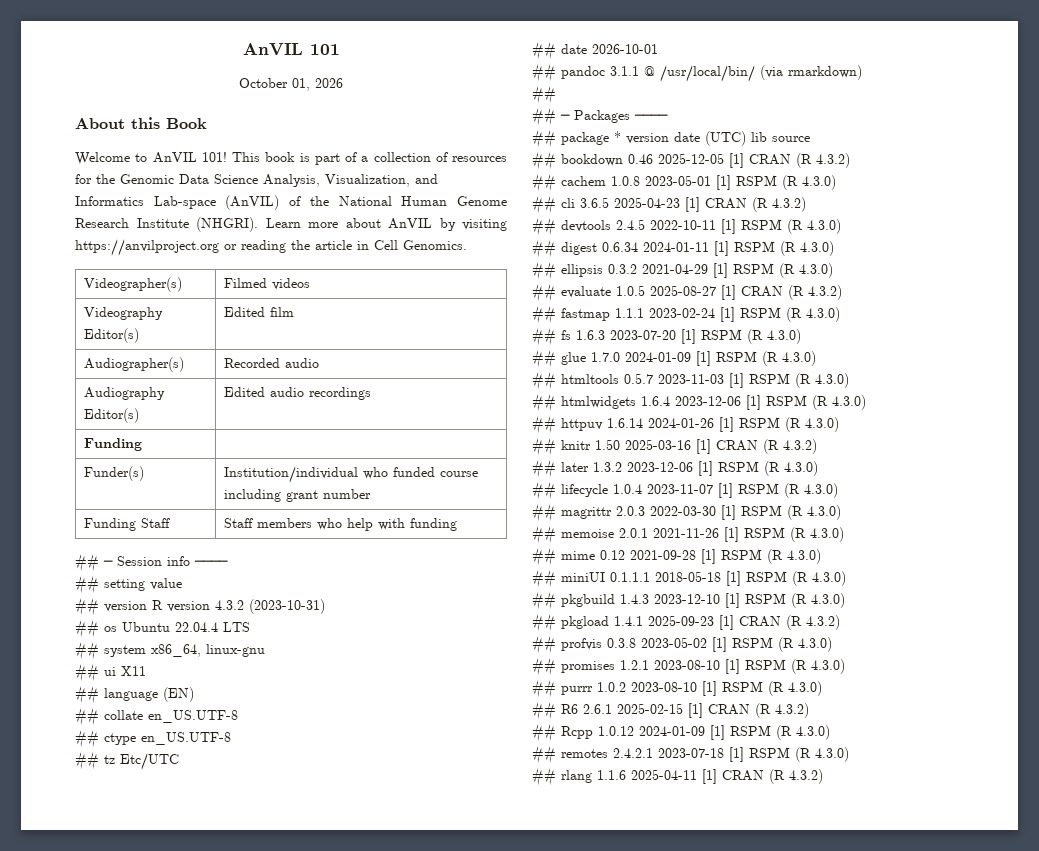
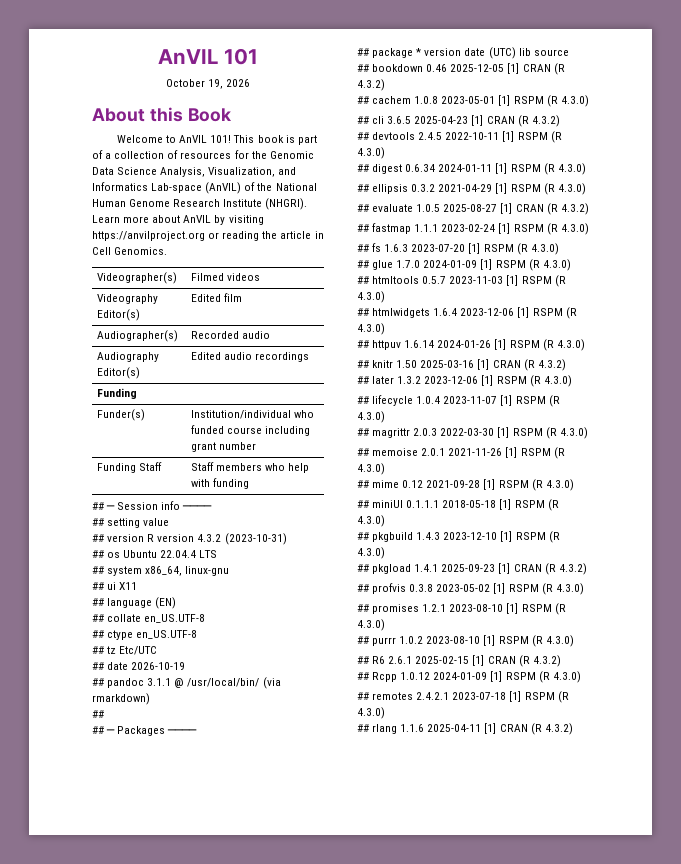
- October 01, 2026
+ October 19, 2026
- ## date 2026-10-01
+ ## date 2026-10-19

